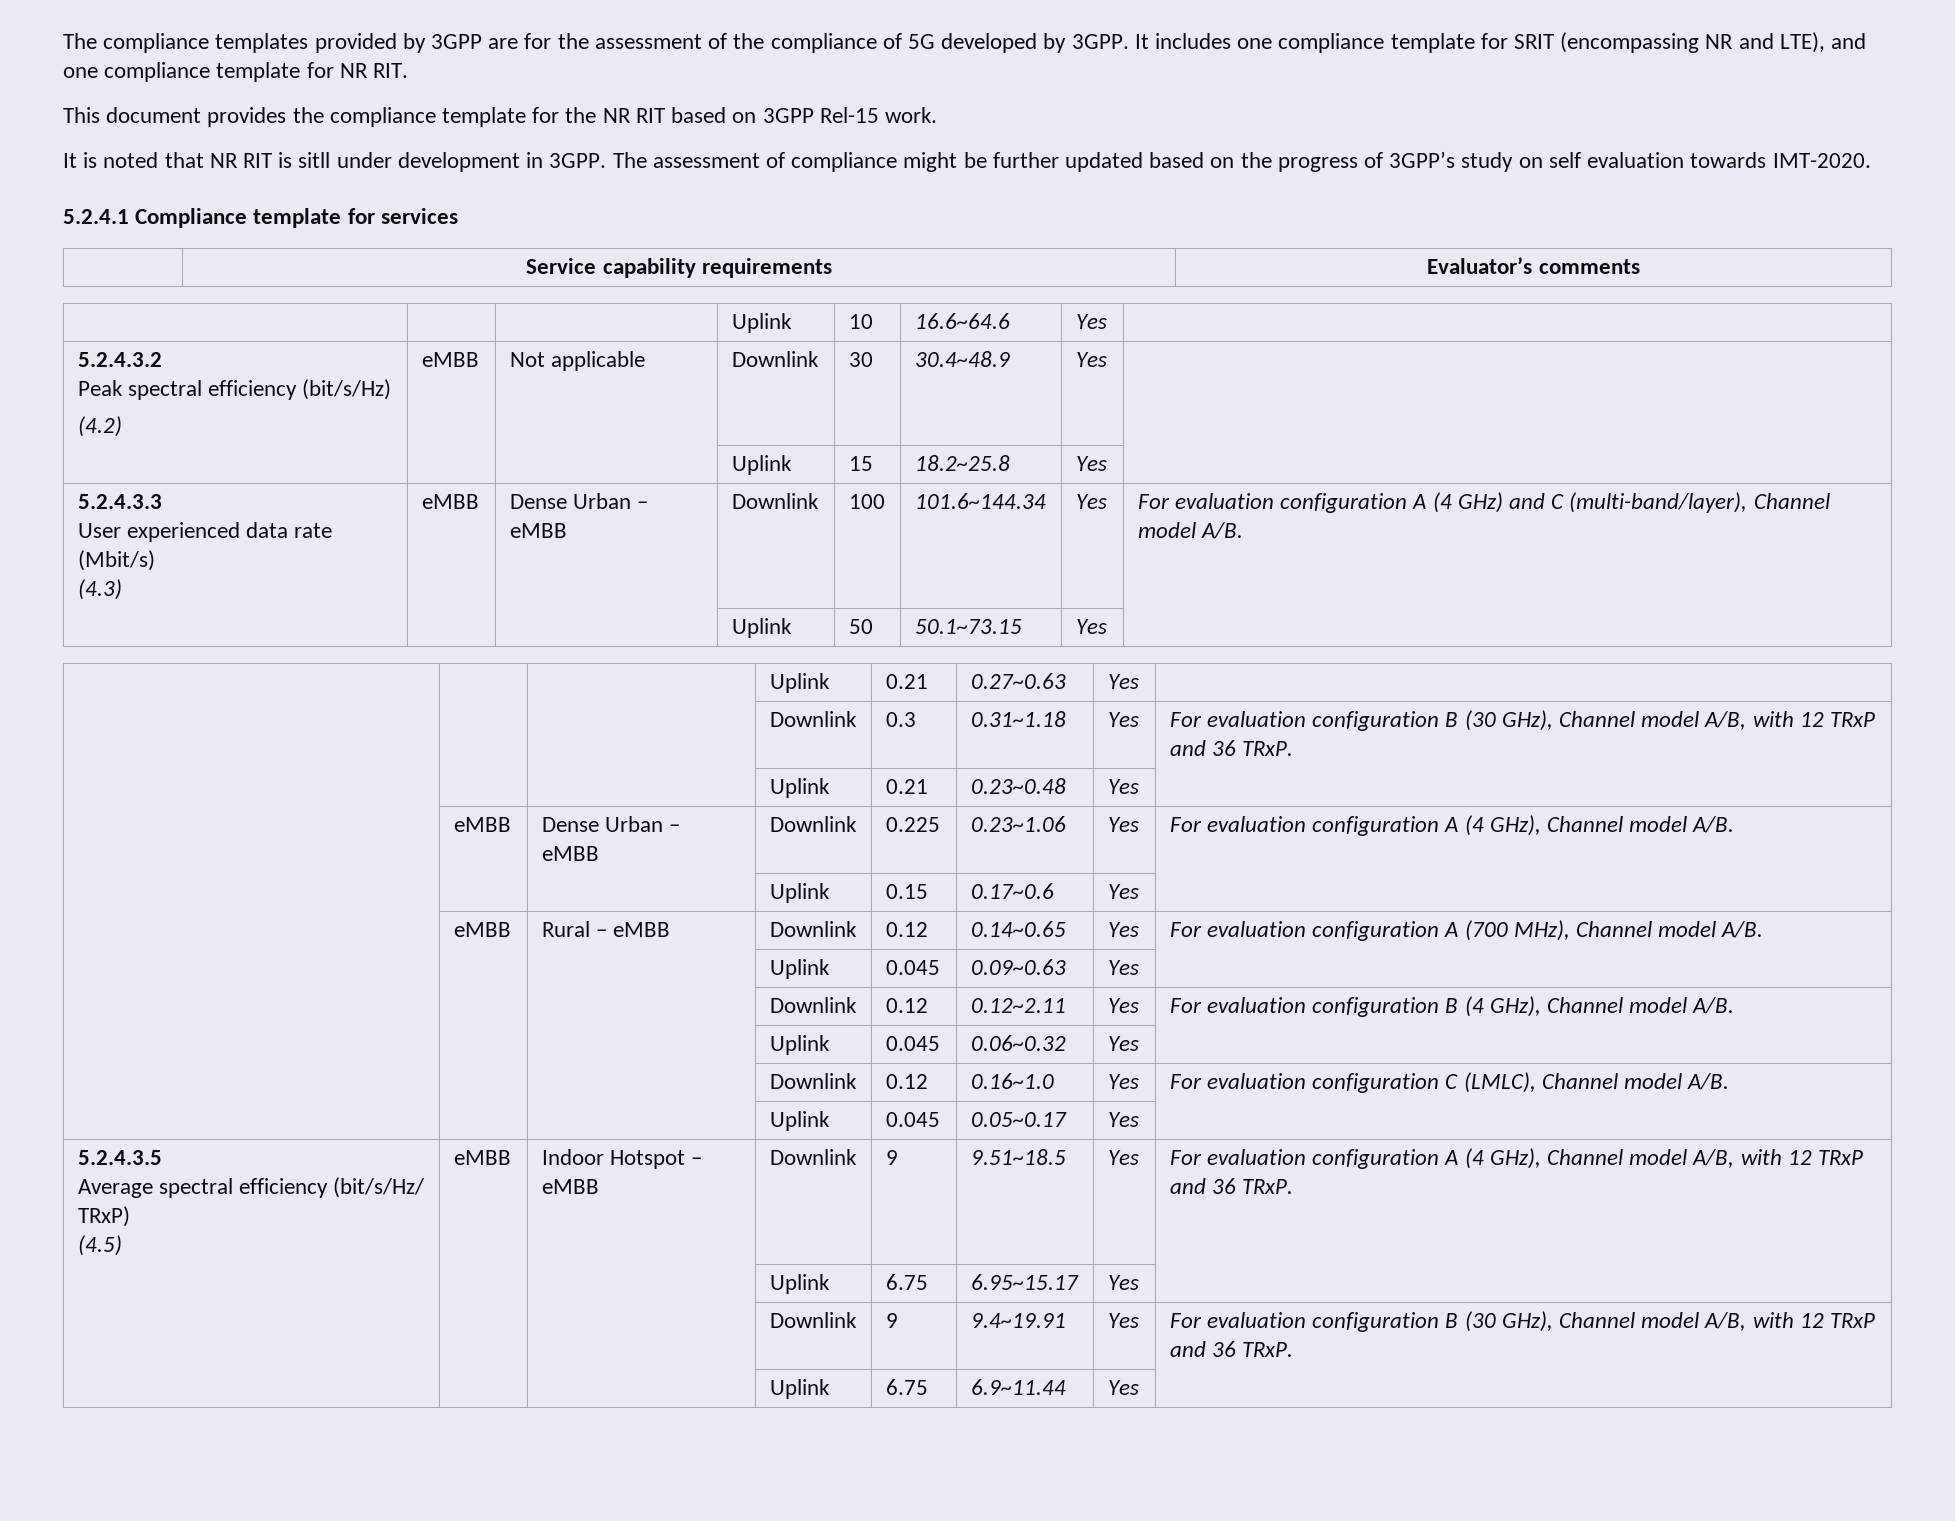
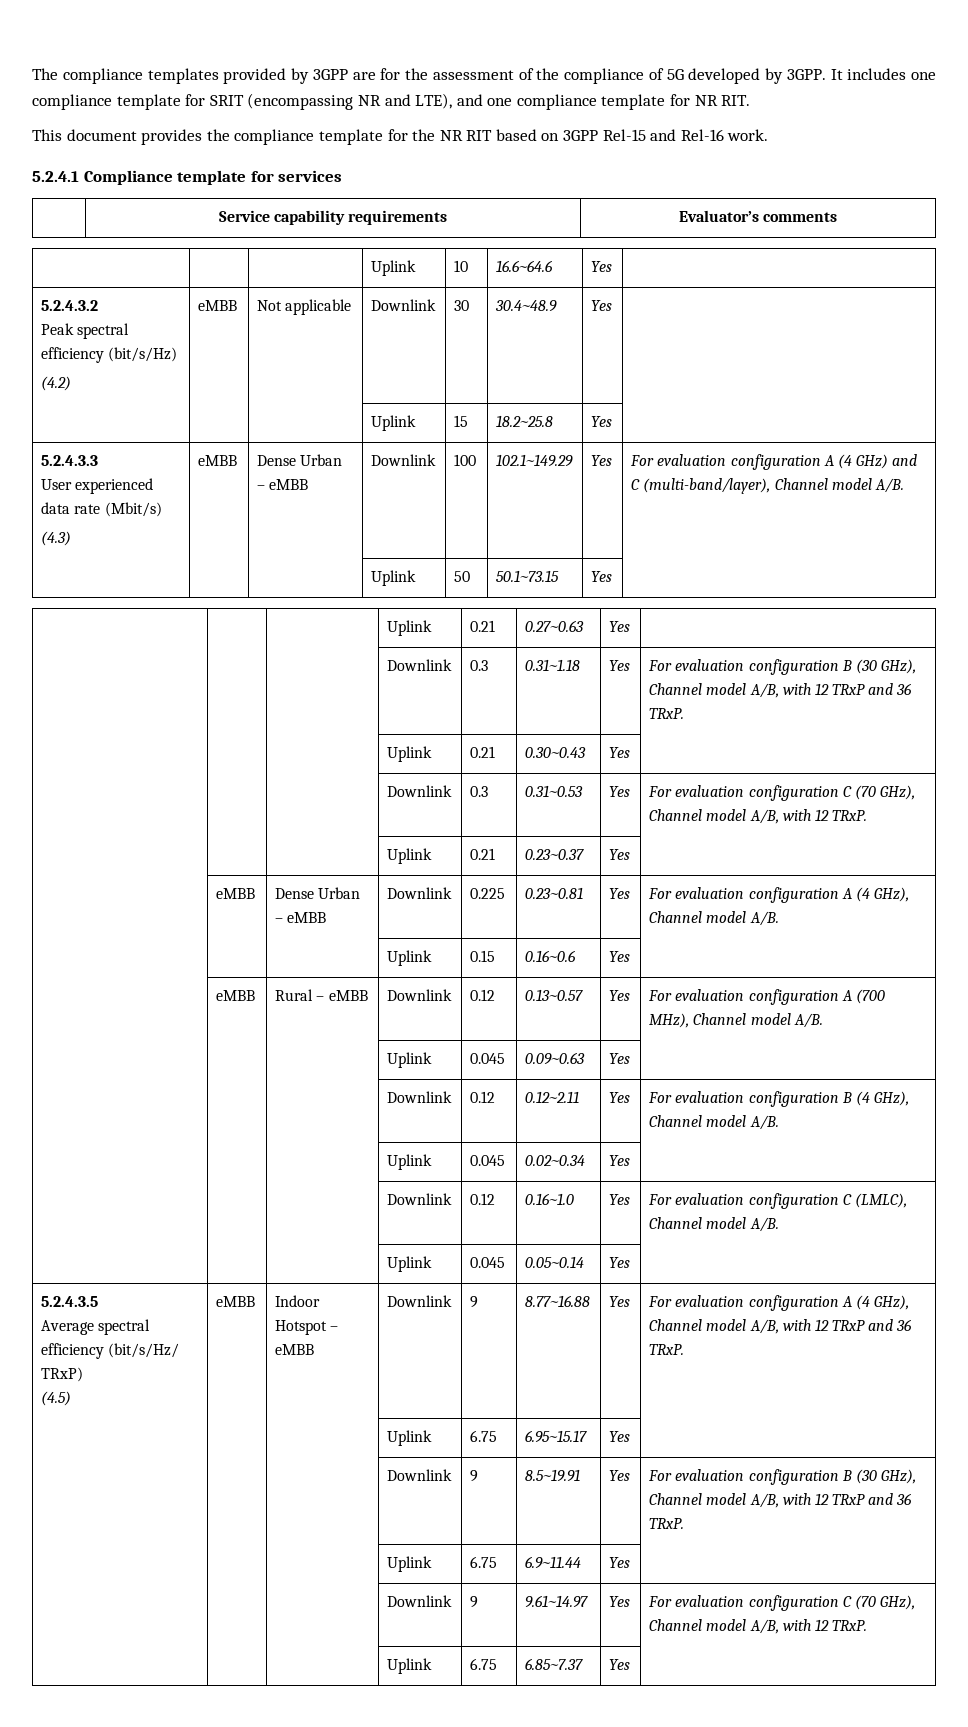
- This document provides the compliance template for the NR RIT based on 3GPP Rel-15 work.
+ This document provides the compliance template for the NR RIT based on 3GPP Rel-15 and Rel-16 work.
- It is noted that NR RIT is sitll under development in 3GPP. The assessment of compliance might be further updated based on the progress of 3GPP’s study on self evaluation towards IMT-2020.
  5.2.4.3.3
  User experienced data rate (Mbit/s)
- (4.3) | eMBB | Dense Urban – eMBB | Downlink | 100 | 101.6~144.34 | Yes | For evaluation configuration A (4 GHz) and C (multi-band/layer), Channel model A/B.
+ (4.3) | eMBB | Dense Urban – eMBB | Downlink | 100 | 102.1~149.29 | Yes | For evaluation configuration A (4 GHz) and C (multi-band/layer), Channel model A/B.
- | | | Uplink | 0.21 | 0.23~0.48 | Yes |
+ | | | Uplink | 0.21 | 0.30~0.43 | Yes |
+ | | | Downlink | 0.3 | 0.31~0.53 | Yes | For evaluation configuration C (70 GHz), Channel model A/B, with 12 TRxP.
+ | | | Uplink | 0.21 | 0.23~0.37 | Yes |
- | eMBB | Dense Urban – eMBB | Downlink | 0.225 | 0.23~1.06 | Yes | For evaluation configuration A (4 GHz), Channel model A/B.
+ | eMBB | Dense Urban – eMBB | Downlink | 0.225 | 0.23~0.81 | Yes | For evaluation configuration A (4 GHz), Channel model A/B.
- | | | Uplink | 0.15 | 0.17~0.6 | Yes |
+ | | | Uplink | 0.15 | 0.16~0.6 | Yes |
- | eMBB | Rural – eMBB | Downlink | 0.12 | 0.14~0.65 | Yes | For evaluation configuration A (700 MHz), Channel model A/B.
+ | eMBB | Rural – eMBB | Downlink | 0.12 | 0.13~0.57 | Yes | For evaluation configuration A (700 MHz), Channel model A/B.
- | | | Uplink | 0.045 | 0.06~0.32 | Yes |
+ | | | Uplink | 0.045 | 0.02~0.34 | Yes |
- | | | Uplink | 0.045 | 0.05~0.17 | Yes |
+ | | | Uplink | 0.045 | 0.05~0.14 | Yes |
  5.2.4.3.5
  Average spectral efficiency (bit/s/Hz/ TRxP)
- (4.5) | eMBB | Indoor Hotspot – eMBB | Downlink | 9 | 9.51~18.5 | Yes | For evaluation configuration A (4 GHz), Channel model A/B, with 12 TRxP and 36 TRxP.
+ (4.5) | eMBB | Indoor Hotspot – eMBB | Downlink | 9 | 8.77~16.88 | Yes | For evaluation configuration A (4 GHz), Channel model A/B, with 12 TRxP and 36 TRxP.
- | | | Downlink | 9 | 9.4~19.91 | Yes | For evaluation configuration B (30 GHz), Channel model A/B, with 12 TRxP and 36 TRxP.
+ | | | Downlink | 9 | 8.5~19.91 | Yes | For evaluation configuration B (30 GHz), Channel model A/B, with 12 TRxP and 36 TRxP.
+ | | | Downlink | 9 | 9.61~14.97 | Yes | For evaluation configuration C (70 GHz), Channel model A/B, with 12 TRxP.
+ | | | Uplink | 6.75 | 6.85~7.37 | Yes |

